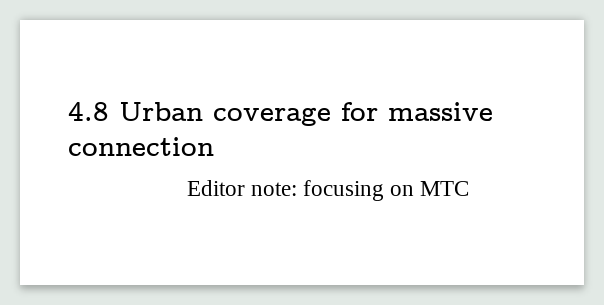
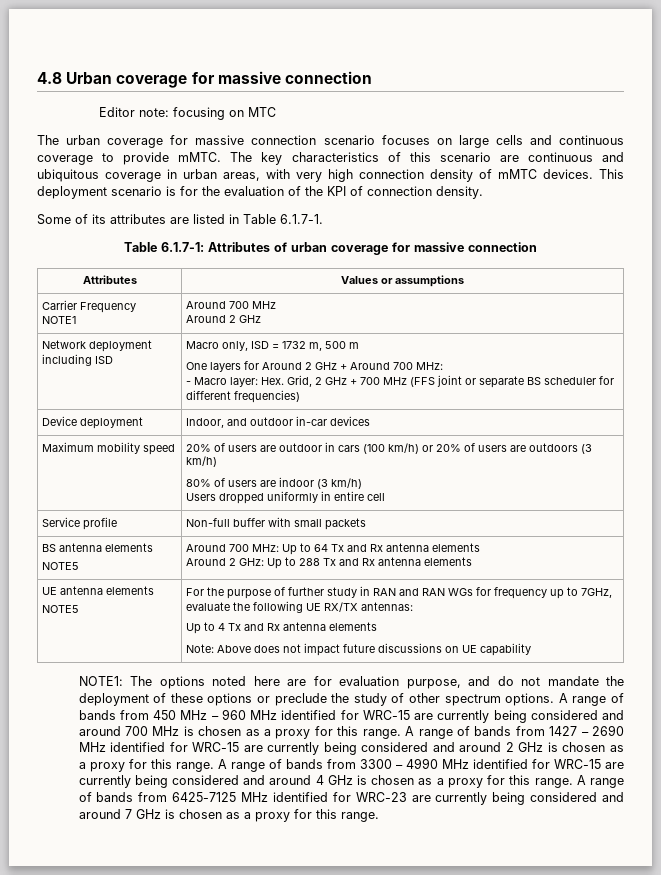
+ The urban coverage for massive connection scenario focuses on large cells and continuous coverage to provide mMTC. The key characteristics of this scenario are continuous and ubiquitous coverage in urban areas, with very high connection density of mMTC devices. This deployment scenario is for the evaluation of the KPI of connection density.
+ Some of its attributes are listed in Table 6.1.7-1.
+ Table 6.1.7-1: Attributes of urban coverage for massive connection
+ Attributes | Values or assumptions
+ Carrier Frequency
+ NOTE1 | Around 700 MHz
+ Around 2 GHz
+ Network deployment including ISD | Macro only, ISD = 1732 m, 500 m
+ One layers for Around 2 GHz + Around 700 MHz:
+ - Macro layer: Hex. Grid, 2 GHz + 700 MHz (FFS joint or separate BS scheduler for different frequencies)
+ Device deployment | Indoor, and outdoor in-car devices
+ Maximum mobility speed | 20% of users are outdoor in cars (100 km/h) or 20% of users are outdoors (3 km/h)
+ 80% of users are indoor (3 km/h)
+ Users dropped uniformly in entire cell
+ Service profile | Non-full buffer with small packets
+ BS antenna elements
+ NOTE5 | Around 700 MHz: Up to 64 Tx and Rx antenna elements
+ Around 2 GHz: Up to 288 Tx and Rx antenna elements
+ UE antenna elements
+ NOTE5 | For the purpose of further study in RAN and RAN WGs for frequency up to 7GHz, evaluate the following UE RX/TX antennas:
+ Up to 4 Tx and Rx antenna elements
+ Note: Above does not impact future discussions on UE capability
+ NOTE1: The options noted here are for evaluation purpose, and do not mandate the deployment of these options or preclude the study of other spectrum options. A range of bands from 450 MHz – 960 MHz identified for WRC-15 are currently being considered and around 700 MHz is chosen as a proxy for this range. A range of bands from 1427 – 2690 MHz identified for WRC-15 are currently being considered and around 2 GHz is chosen as a proxy for this range. A range of bands from 3300 – 4990 MHz identified for WRC-15 are currently being considered and around 4 GHz is chosen as a proxy for this range. A range of bands from 6425-7125 MHz identified for WRC-23 are currently being considered and around 7 GHz is chosen as a proxy for this range.

